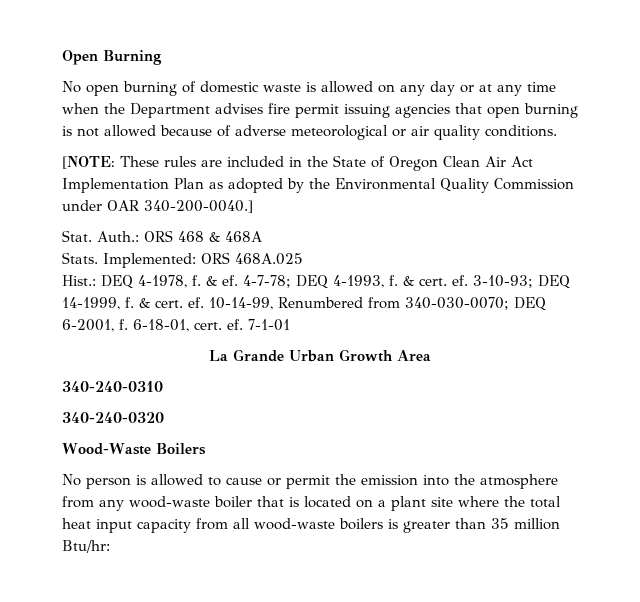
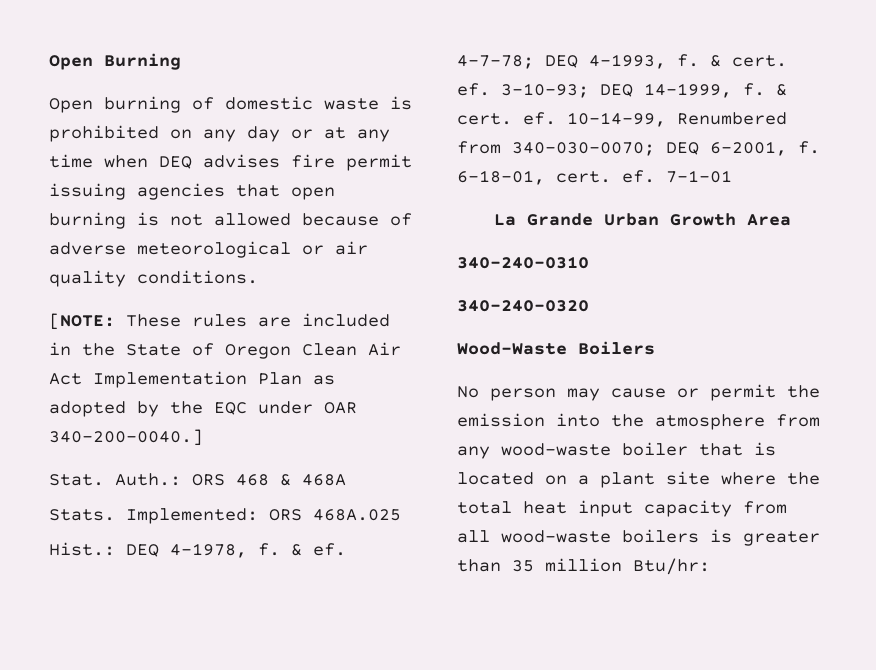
- No open burning of domestic waste is allowed on any day or at any time when the Department advises fire permit issuing agencies that open burning is not allowed because of adverse meteorological or air quality conditions.
+ Open burning of domestic waste is prohibited on any day or at any time when DEQ advises fire permit issuing agencies that open burning is not allowed because of adverse meteorological or air quality conditions.
- [NOTE: These rules are included in the State of Oregon Clean Air Act Implementation Plan as adopted by the Environmental Quality Commission under OAR 340-200-0040.]
+ [NOTE: These rules are included in the State of Oregon Clean Air Act Implementation Plan as adopted by the EQC under OAR 340-200-0040.]
- No person is allowed to cause or permit the emission into the atmosphere from any wood-waste boiler that is located on a plant site where the total heat input capacity from all wood-waste boilers is greater than 35 million Btu/hr:
+ No person may cause or permit the emission into the atmosphere from any wood-waste boiler that is located on a plant site where the total heat input capacity from all wood-waste boilers is greater than 35 million Btu/hr:

